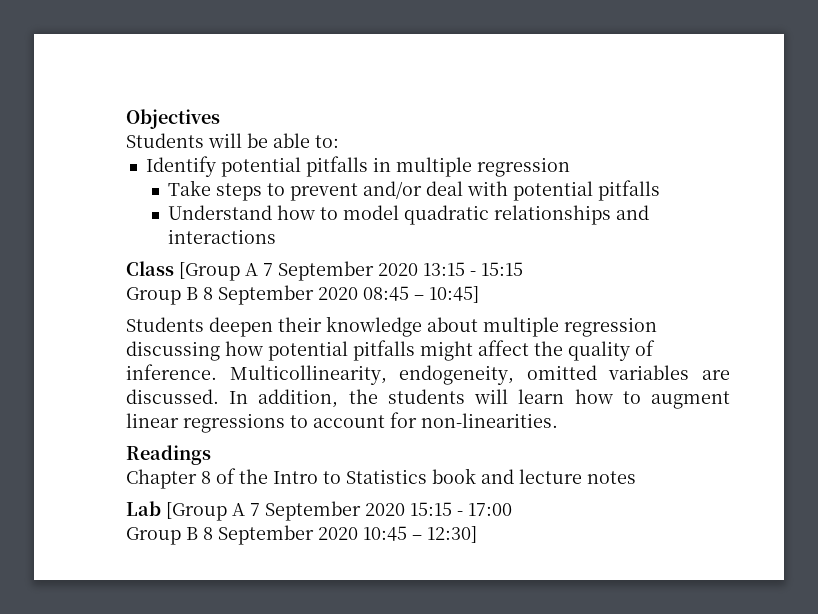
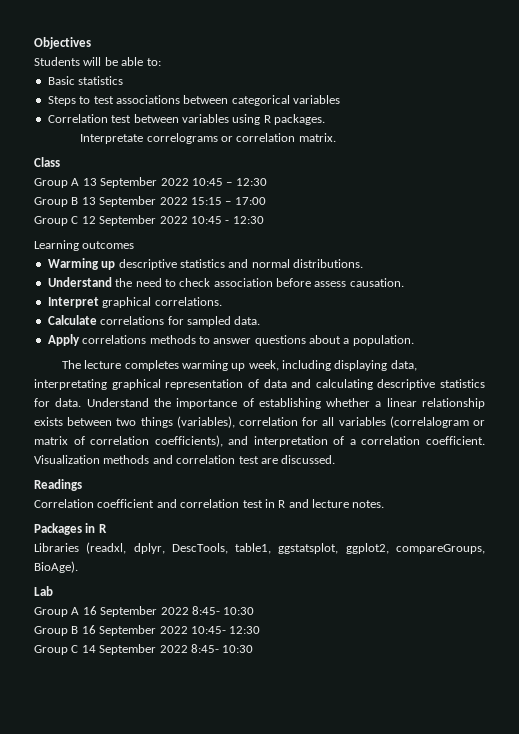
- Identify potential pitfalls in multiple regression
- Take steps to prevent and/or deal with potential pitfalls
- Understand how to model quadratic relationships and interactions
- Class [Group A 7 September 2020 13:15 - 15:15
- Group B 8 September 2020 08:45 – 10:45]
- Students deepen their knowledge about multiple regression discussing how potential pitfalls might affect the quality of inference. Multicollinearity, endogeneity, omitted variables are discussed. In addition, the students will learn how to augment linear regressions to account for non-linearities.
+ Basic statistics
+ Steps to test associations between categorical variables
+ Correlation test between variables using R packages.
+ Interpretate correlograms or correlation matrix.
+ Class
+ Group A 13 September 2022 10:45 – 12:30
+ Group B 13 September 2022 15:15 – 17:00
+ Group C 12 September 2022 10:45 - 12:30
+ Learning outcomes
+ Warming up descriptive statistics and normal distributions.
+ Understand the need to check association before assess causation.
+ Interpret graphical correlations.
+ Calculate correlations for sampled data.
+ Apply correlations methods to answer questions about a population.
+ The lecture completes warming up week, including displaying data, interpretating graphical representation of data and calculating descriptive statistics for data. Understand the importance of establishing whether a linear relationship exists between two things (variables), correlation for all variables (correlalogram or matrix of correlation coefficients), and interpretation of a correlation coefficient. Visualization methods and correlation test are discussed.
  Readings
- Chapter 8 of the Intro to Statistics book and lecture notes
- Lab [Group A 7 September 2020 15:15 - 17:00
- Group B 8 September 2020 10:45 – 12:30]
+ Correlation coefficient and correlation test in R and lecture notes.
+ Packages in R
+ Libraries (readxl, dplyr, DescTools, table1, ggstatsplot, ggplot2, compareGroups, BioAge).
+ Lab
+ Group A 16 September 2022 8:45- 10:30
+ Group B 16 September 2022 10:45- 12:30
+ Group C 14 September 2022 8:45- 10:30

